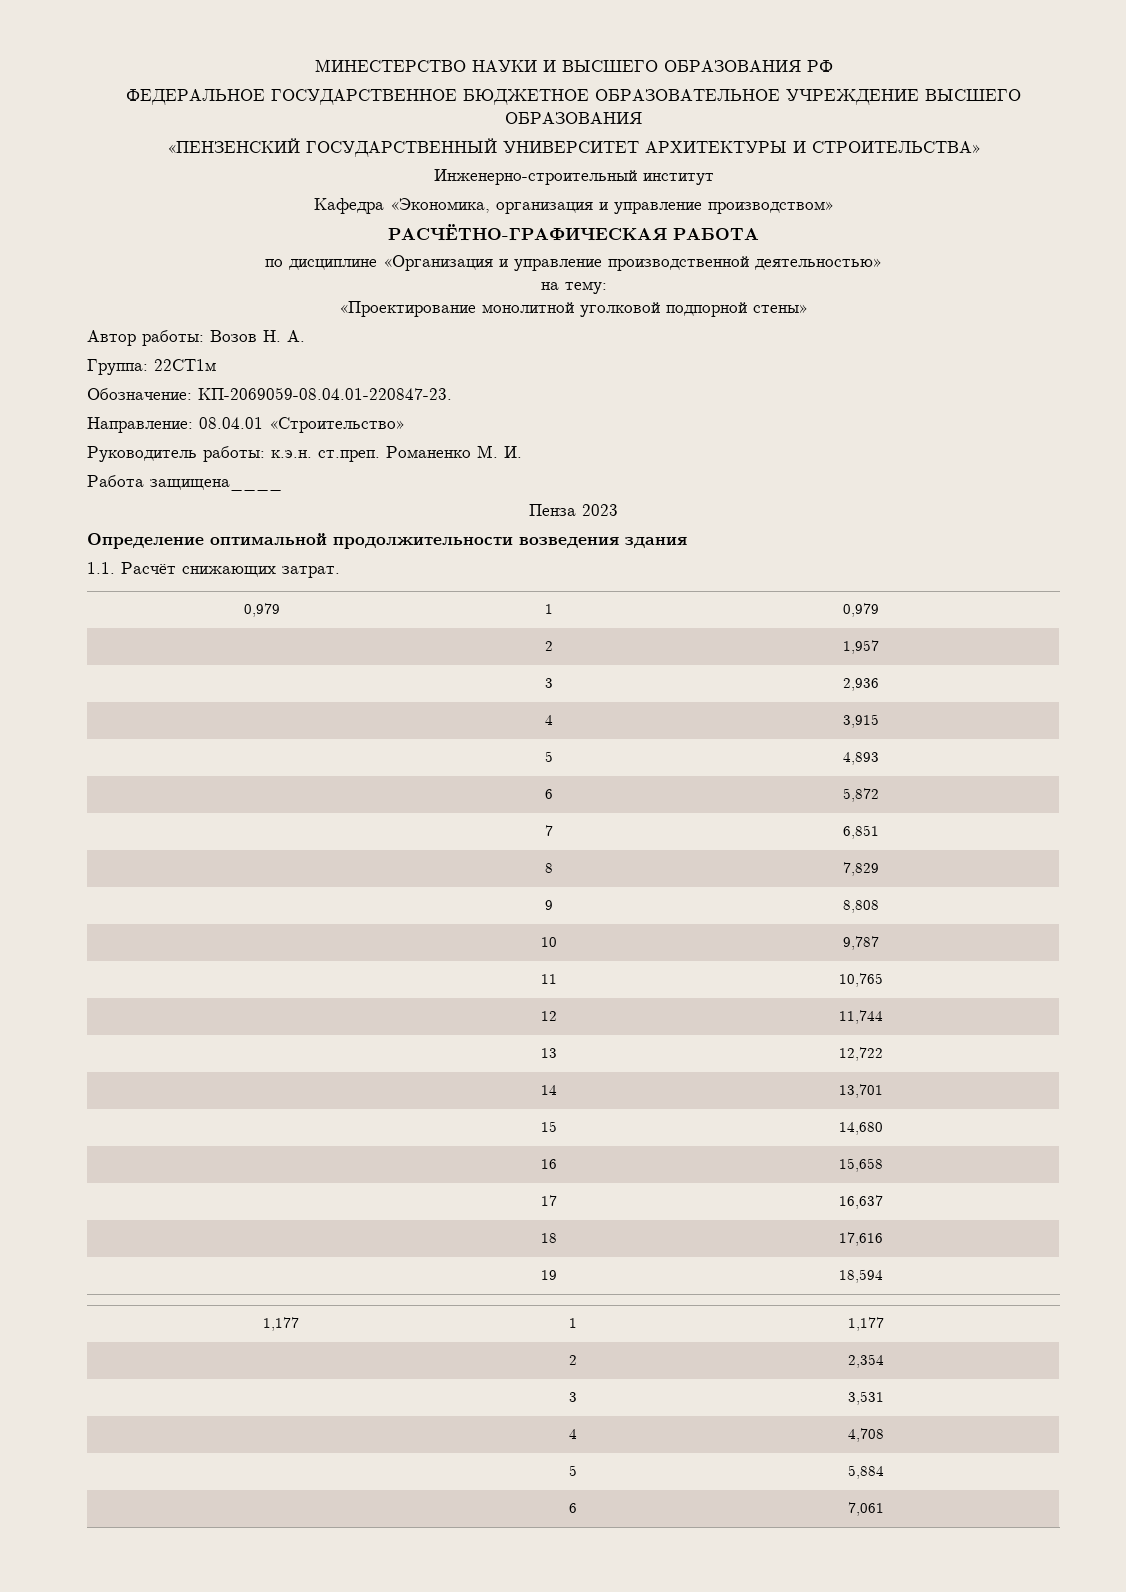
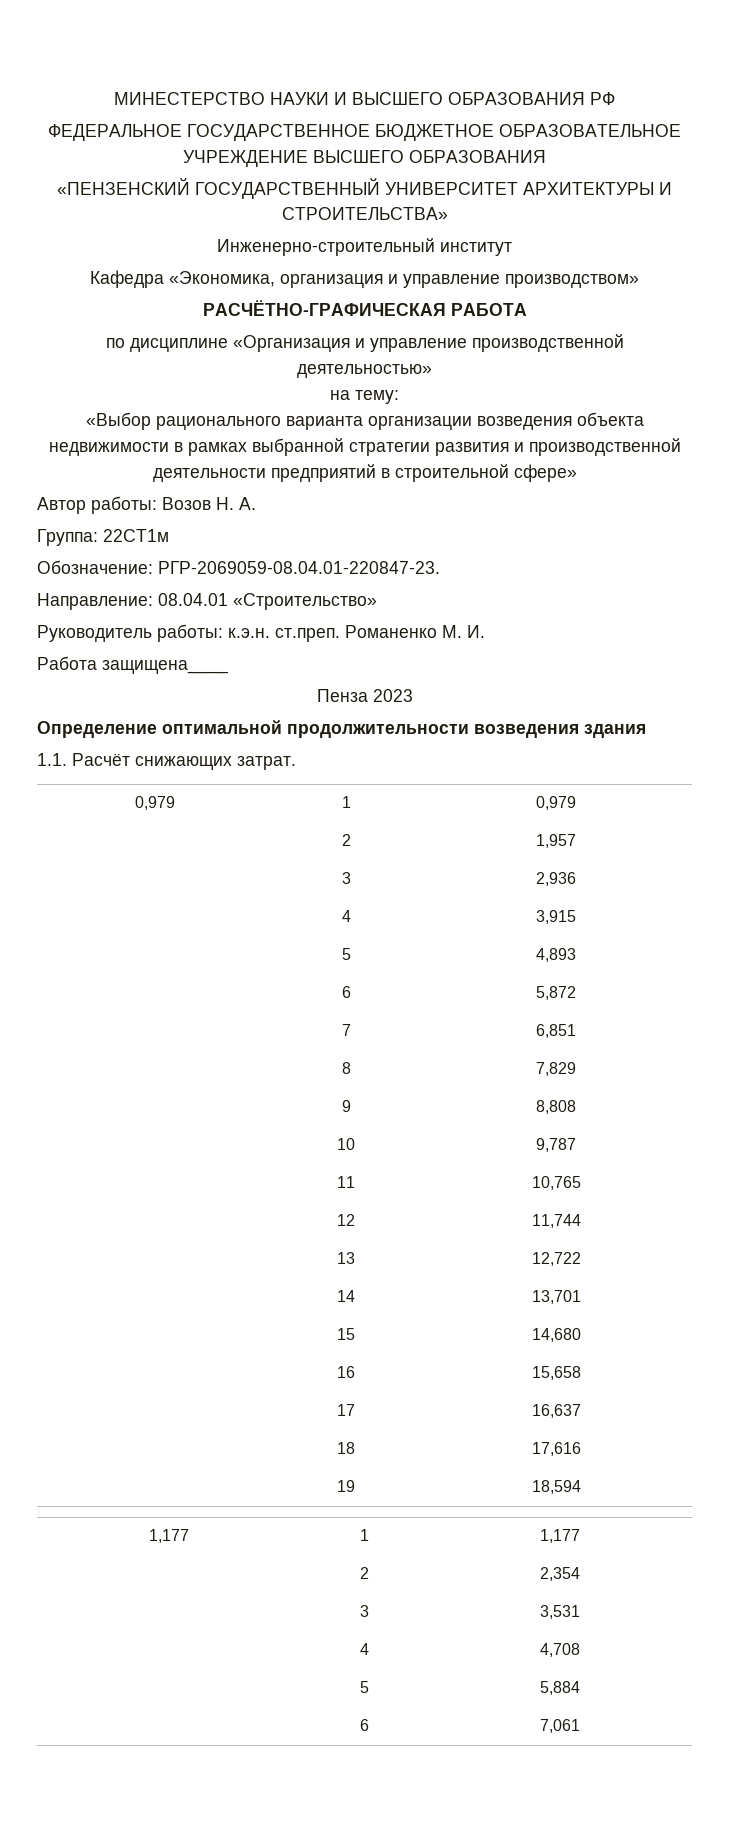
- «Проектирование монолитной уголковой подпорной стены»
+ «Выбор рационального варианта организации возведения объекта недвижимости в рамках выбранной стратегии развития и производственной деятельности предприятий в строительной сфере»
- Обозначение: КП-2069059-08.04.01-220847-23.
+ Обозначение: РГР-2069059-08.04.01-220847-23.

